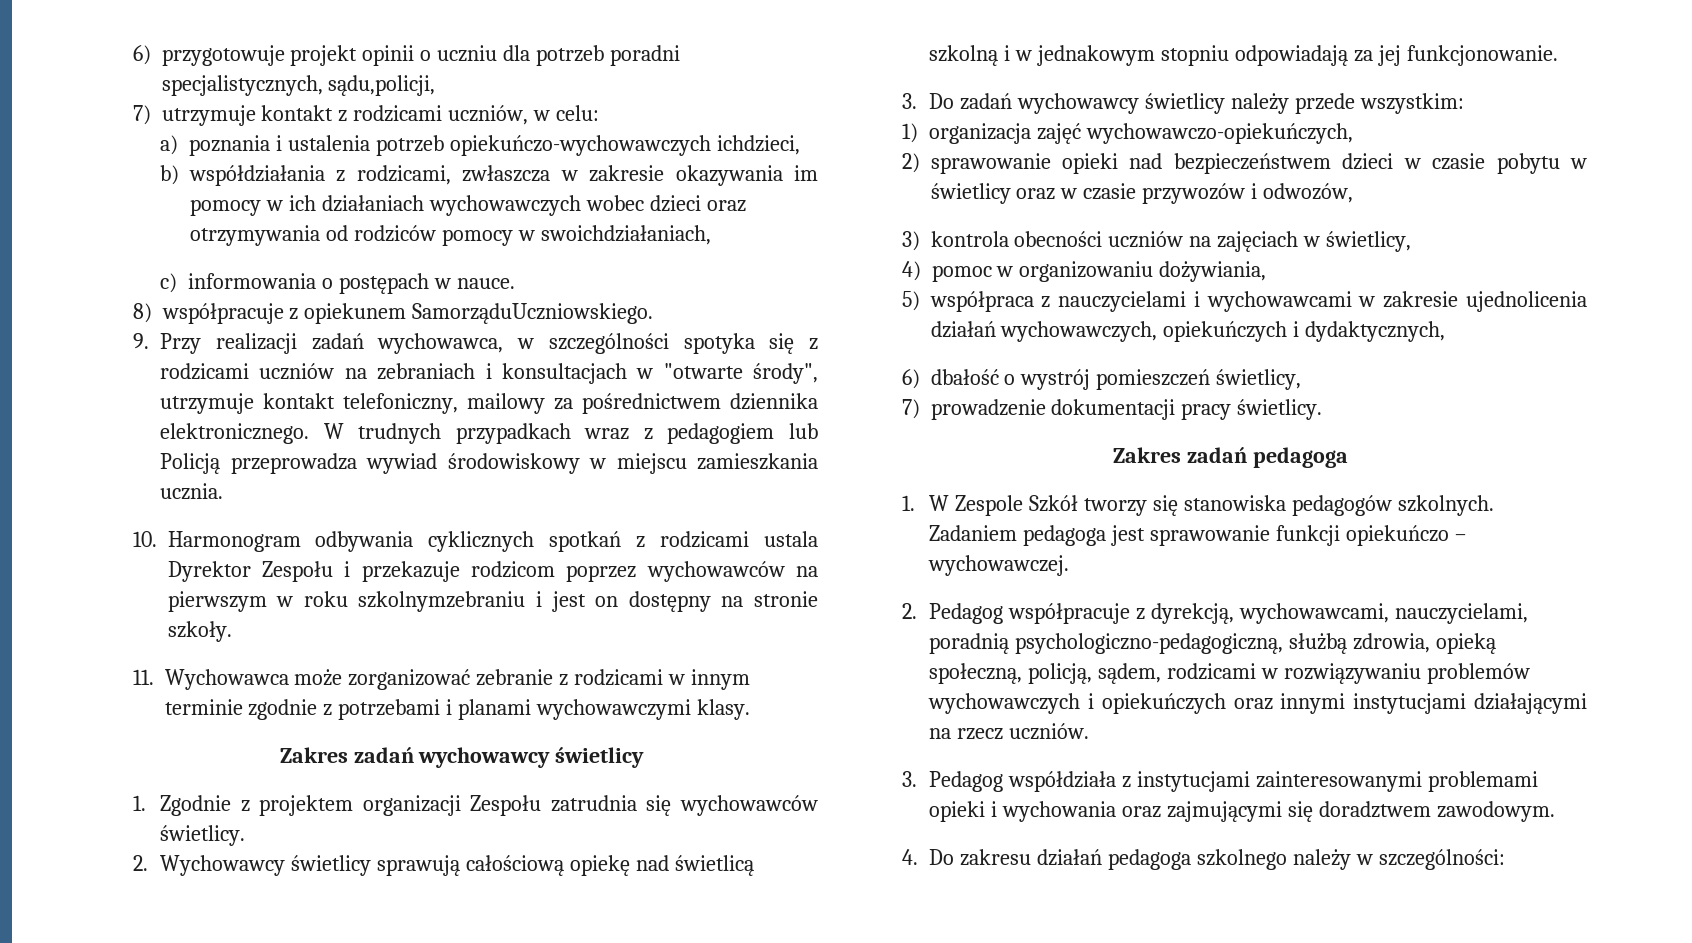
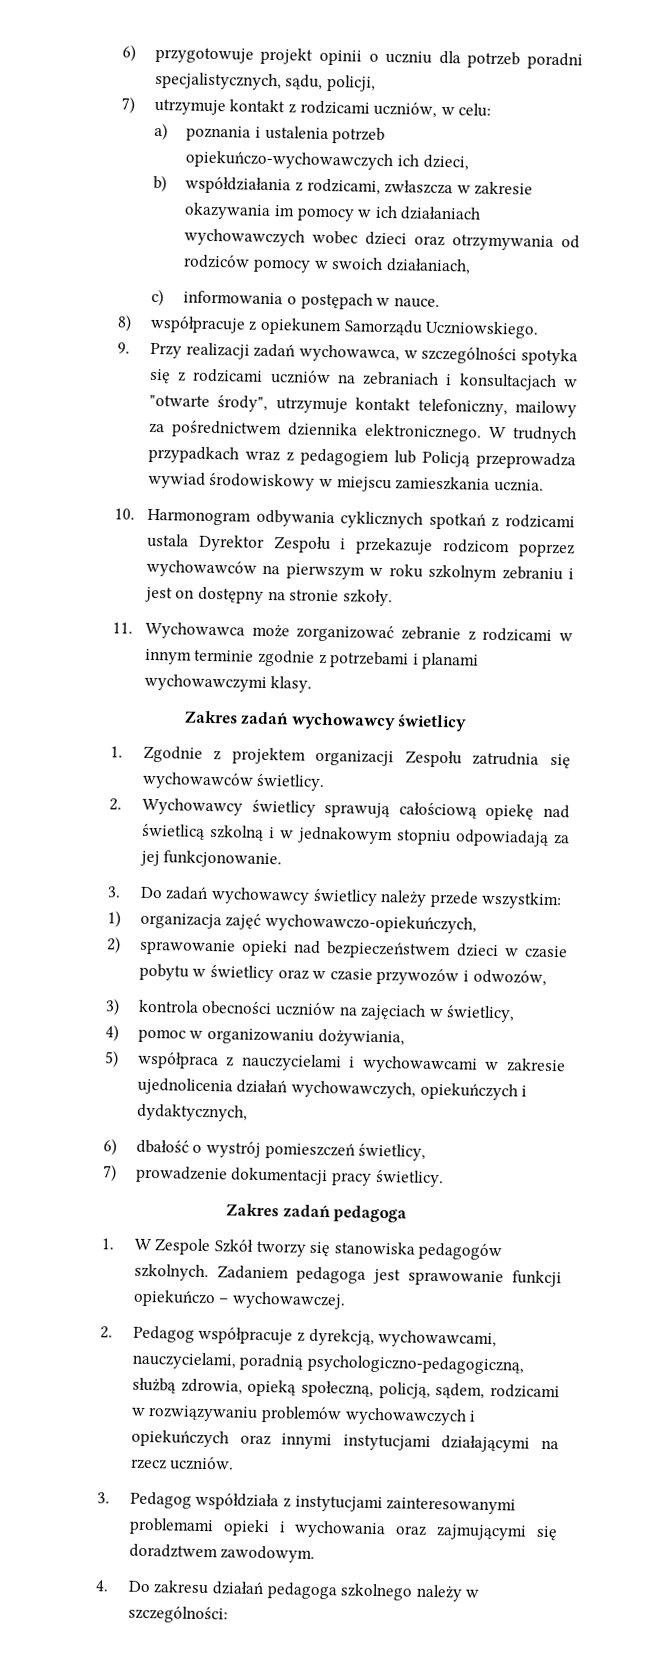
- 6) przygotowuje projekt opinii o uczniu dla potrzeb poradni specjalistycznych, sądu,policji,
+ 6) przygotowuje projekt opinii o uczniu dla potrzeb poradni specjalistycznych, sądu, policji,
- a) poznania i ustalenia potrzeb opiekuńczo-wychowawczych ichdzieci,
+ a) poznania i ustalenia potrzeb opiekuńczo-wychowawczych ich dzieci,
- b) współdziałania z rodzicami, zwłaszcza w zakresie okazywania im pomocy w ich działaniach wychowawczych wobec dzieci oraz otrzymywania od rodziców pomocy w swoichdziałaniach,
+ b) współdziałania z rodzicami, zwłaszcza w zakresie okazywania im pomocy w ich działaniach wychowawczych wobec dzieci oraz otrzymywania od rodziców pomocy w swoich działaniach,
- 8) współpracuje z opiekunem SamorząduUczniowskiego.
+ 8) współpracuje z opiekunem Samorządu Uczniowskiego.
- 10. Harmonogram odbywania cyklicznych spotkań z rodzicami ustala Dyrektor Zespołu i przekazuje rodzicom poprzez wychowawców na pierwszym w roku szkolnymzebraniu i jest on dostępny na stronie szkoły.
+ 10. Harmonogram odbywania cyklicznych spotkań z rodzicami ustala Dyrektor Zespołu i przekazuje rodzicom poprzez wychowawców na pierwszym w roku szkolnym zebraniu i jest on dostępny na stronie szkoły.

